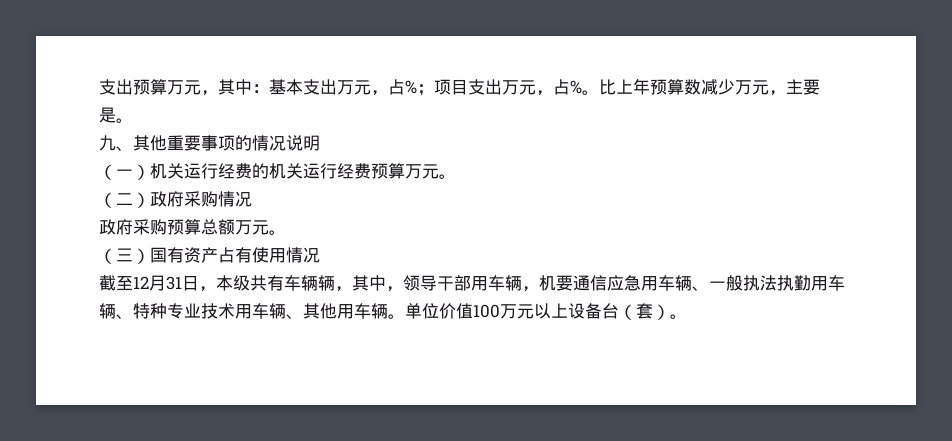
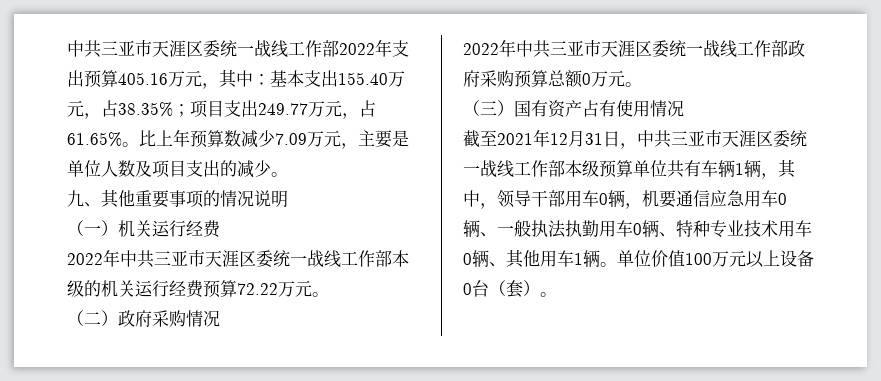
- 支出预算万元，其中：基本支出万元，占%；项目支出万元，占%。
+ 中共三亚市天涯区委统一战线工作部2022年支出预算405.16万元，其中：基本支出155.40万元，占38.35%；项目支出249.77万元，占61.65%。
- 比上年预算数减少万元，主要是。
+ 比上年预算数减少7.09万元，主要是单位人数及项目支出的减少。
- （一）机关运行经费的机关运行经费预算万元。
+ （一）机关运行经费
+ 2022年中共三亚市天涯区委统一战线工作部本级的机关运行经费预算72.22万元。
- 政府采购预算总额万元。
+ 2022年中共三亚市天涯区委统一战线工作部政府采购预算总额0万元。
- 截至12月31日，本级共有车辆辆，其中，领导干部用车辆，机要通信应急用车辆、一般执法执勤用车辆、特种专业技术用车辆、其他用车辆。
+ 截至2021年12月31日，中共三亚市天涯区委统一战线工作部本级预算单位共有车辆1辆，其中，领导干部用车0辆，机要通信应急用车0辆、一般执法执勤用车0辆、特种专业技术用车0辆、其他用车1辆。
- 单位价值100万元以上设备台（套）。
+ 单位价值100万元以上设备0台（套）。

